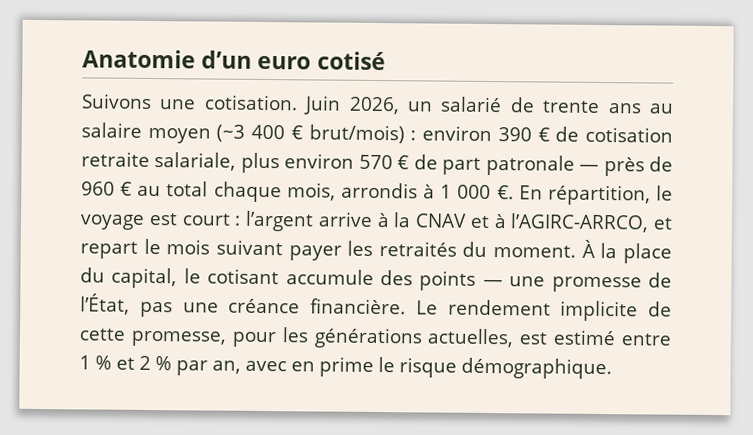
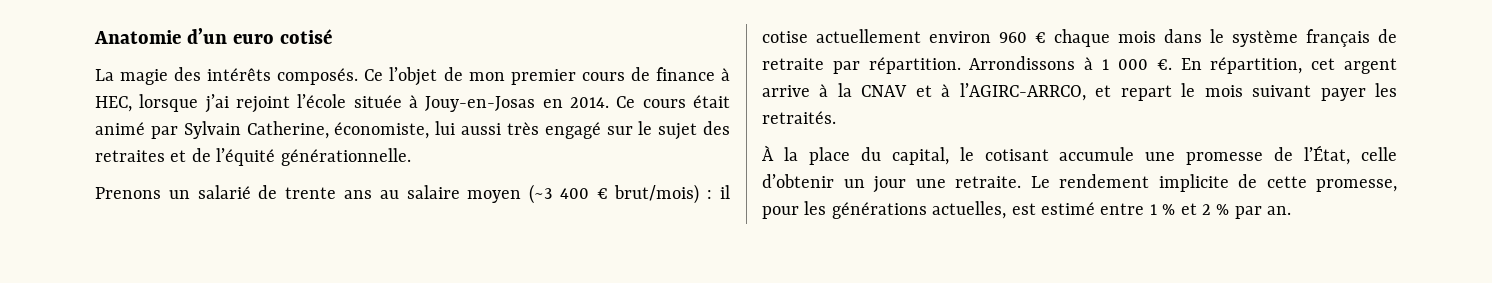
- Suivons une cotisation. Juin 2026, un salarié de trente ans au salaire moyen (~3 400 € brut/mois) : environ 390 € de cotisation retraite salariale, plus environ 570 € de part patronale — près de 960 € au total chaque mois, arrondis à 1 000 €.
+ La magie des intérêts composés. Ce l’objet de mon premier cours de finance à HEC, lorsque j’ai rejoint l’école située à Jouy-en-Josas en 2014. Ce cours était animé par Sylvain Catherine, économiste, lui aussi très engagé sur le sujet des retraites et de l’équité générationnelle.
+ Prenons un salarié de trente ans au salaire moyen (~3 400 € brut/mois) : il cotise actuellement environ 960 € chaque mois dans le système français de retraite par répartition. Arrondissons à 1 000 €.
- En répartition, le voyage est court : l’argent arrive à la CNAV et à l’AGIRC-ARRCO, et repart le mois suivant payer les retraités du moment. À la place du capital, le cotisant accumule des points — une promesse de l’État, pas une créance financière.
+ En répartition, cet argent arrive à la CNAV et à l’AGIRC-ARRCO, et repart le mois suivant payer les retraités.
+ À la place du capital, le cotisant accumule une promesse de l’État, celle d’obtenir un jour une retraite.
- Le rendement implicite de cette promesse, pour les générations actuelles, est estimé entre 1 % et 2 % par an, avec en prime le risque démographique.
+ Le rendement implicite de cette promesse, pour les générations actuelles, est estimé entre 1 % et 2 % par an.

